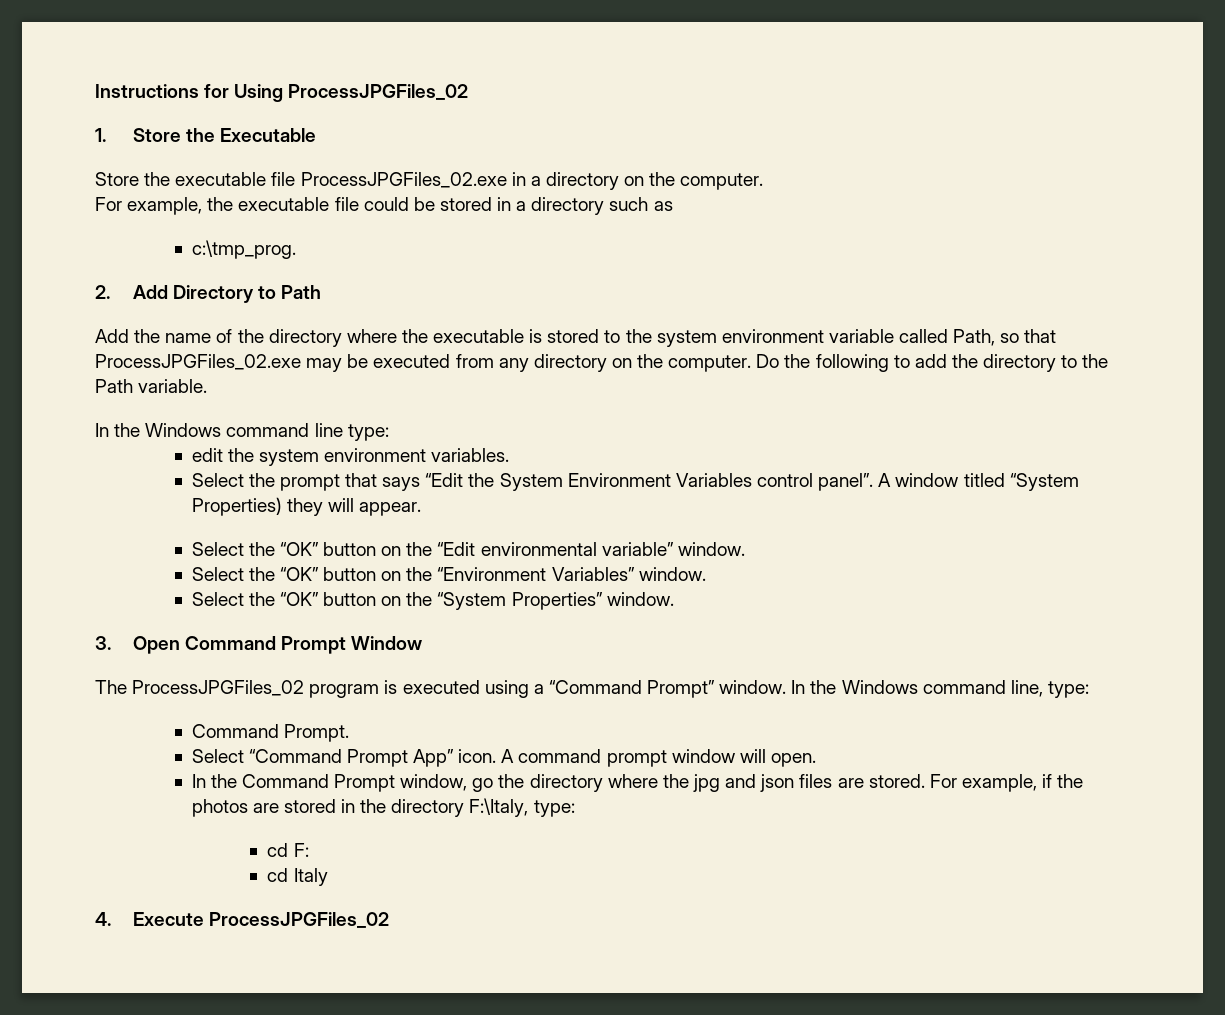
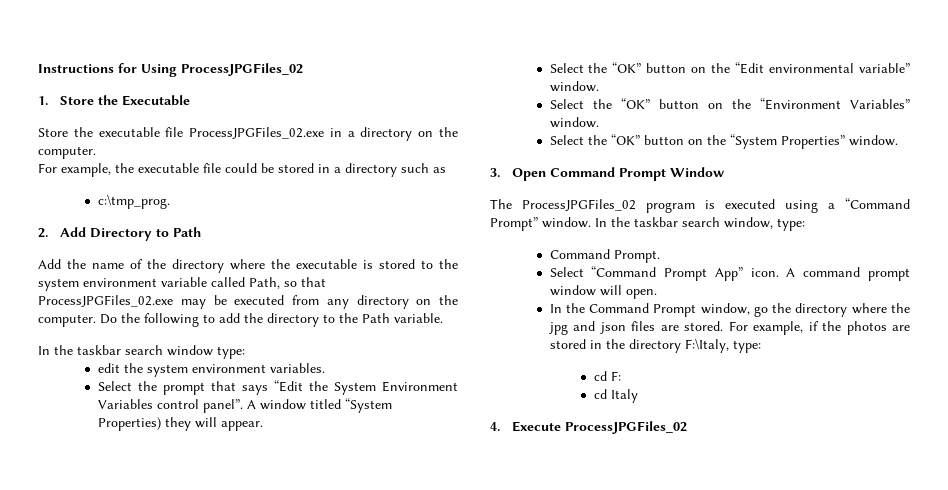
- In the Windows command line type:
+ In the taskbar search window type:
- In the Windows command line, type:
+ In the taskbar search window, type:

